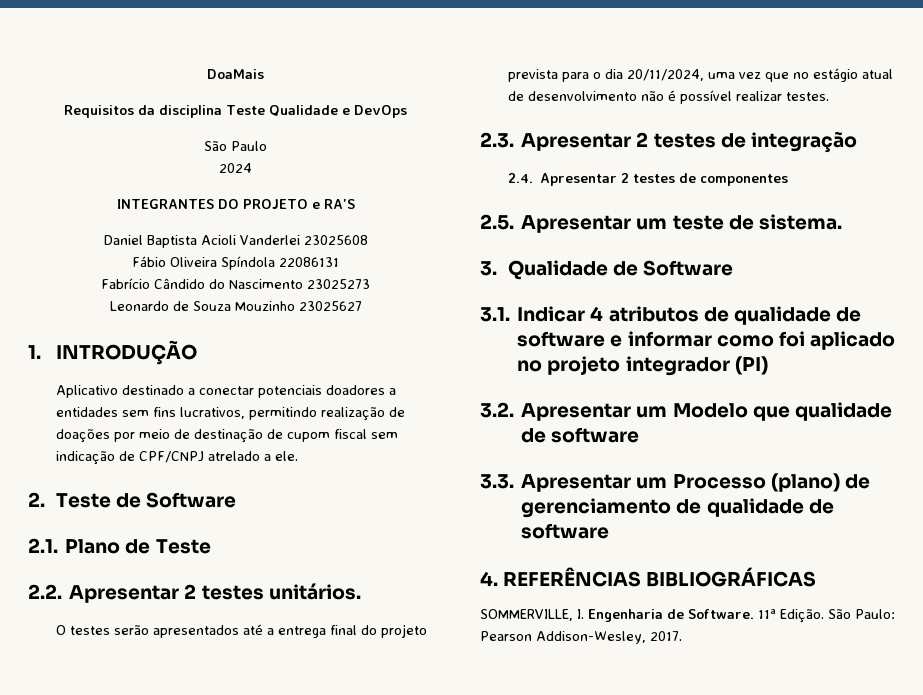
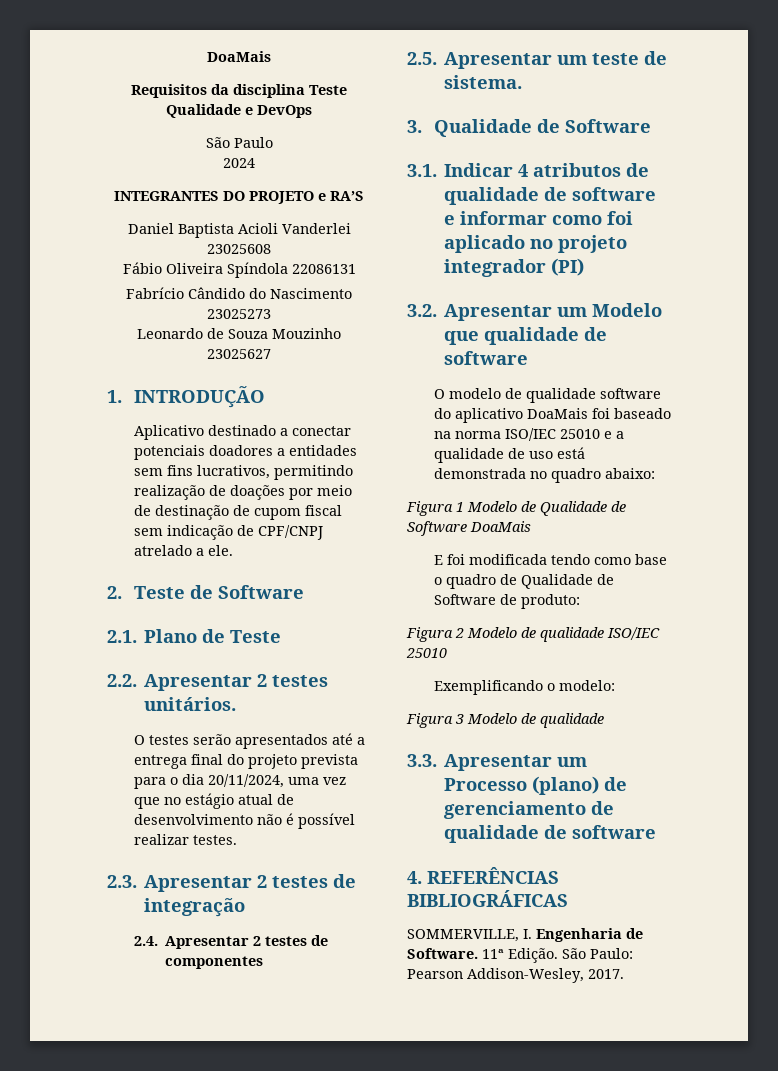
+ O modelo de qualidade software do aplicativo DoaMais foi baseado na norma ISO/IEC 25010 e a qualidade de uso está demonstrada no quadro abaixo:
+ Figura 1 Modelo de Qualidade de Software DoaMais
+ E foi modificada tendo como base o quadro de Qualidade de Software de produto:
+ Figura 2 Modelo de qualidade ISO/IEC 25010
+ Exemplificando o modelo:
+ Figura 3 Modelo de qualidade

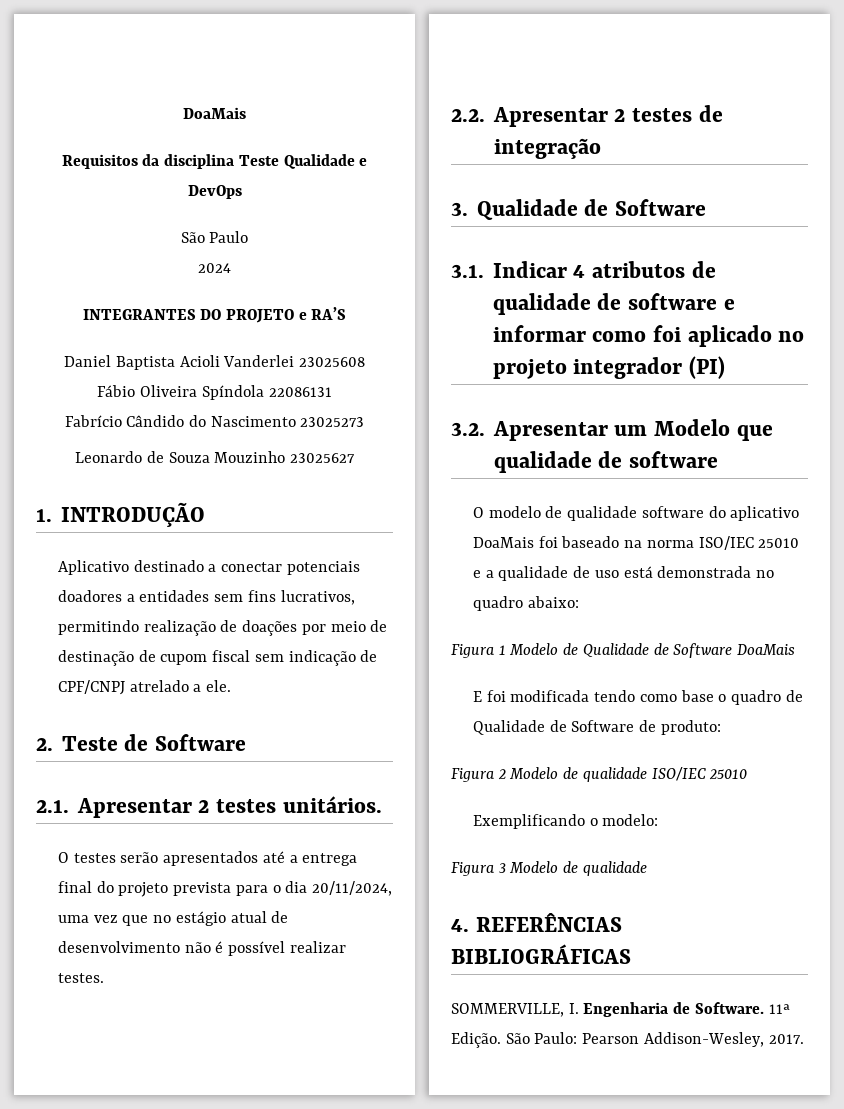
- 2.1. Plano de Teste
- 2.2. Apresentar 2 testes unitários.
+ 2.1. Apresentar 2 testes unitários.
- 2.3. Apresentar 2 testes de integração
+ 2.2. Apresentar 2 testes de integração
- 2.4. Apresentar 2 testes de componentes
- 2.5. Apresentar um teste de sistema.
- 3.3. Apresentar um Processo (plano) de gerenciamento de qualidade de software

